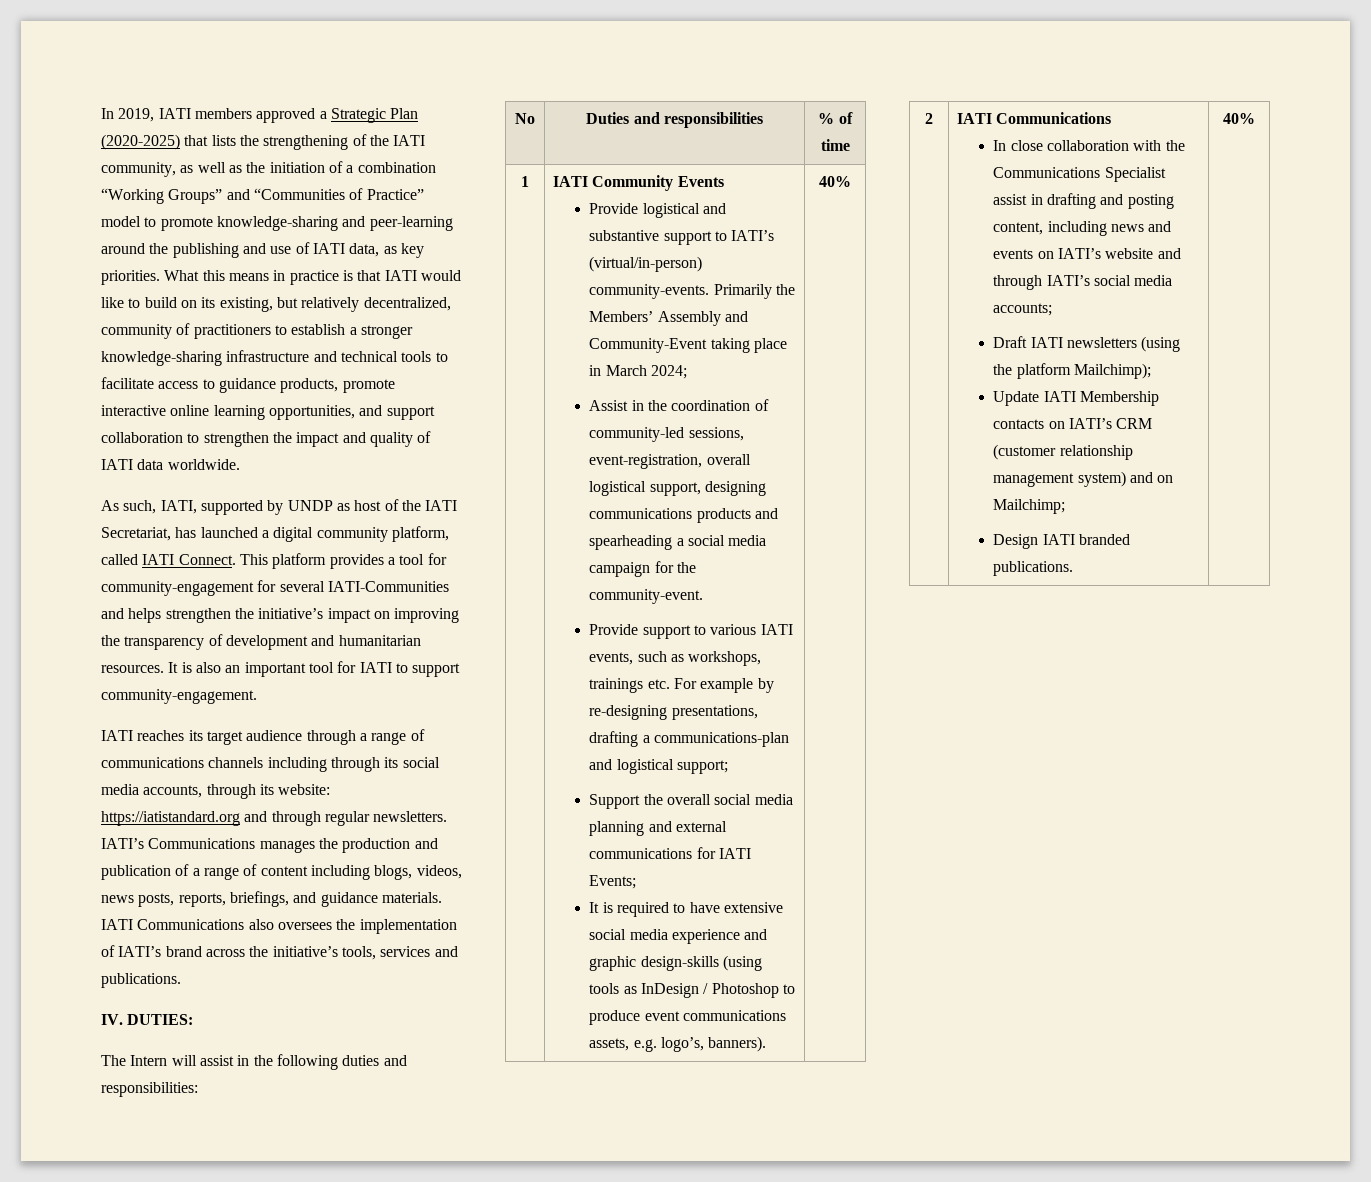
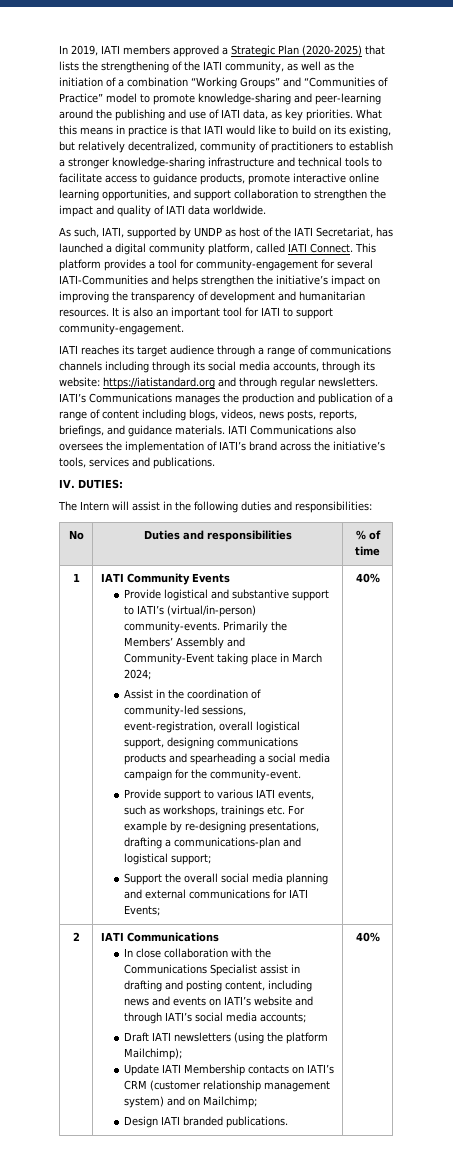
- It is required to have extensive social media experience and graphic design-skills (using tools as InDesign / Photoshop to produce event communications assets, e.g. logo’s, banners).

